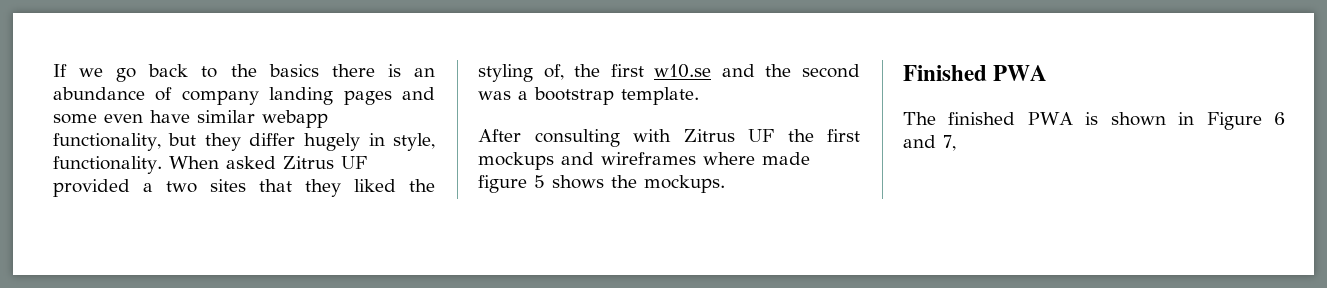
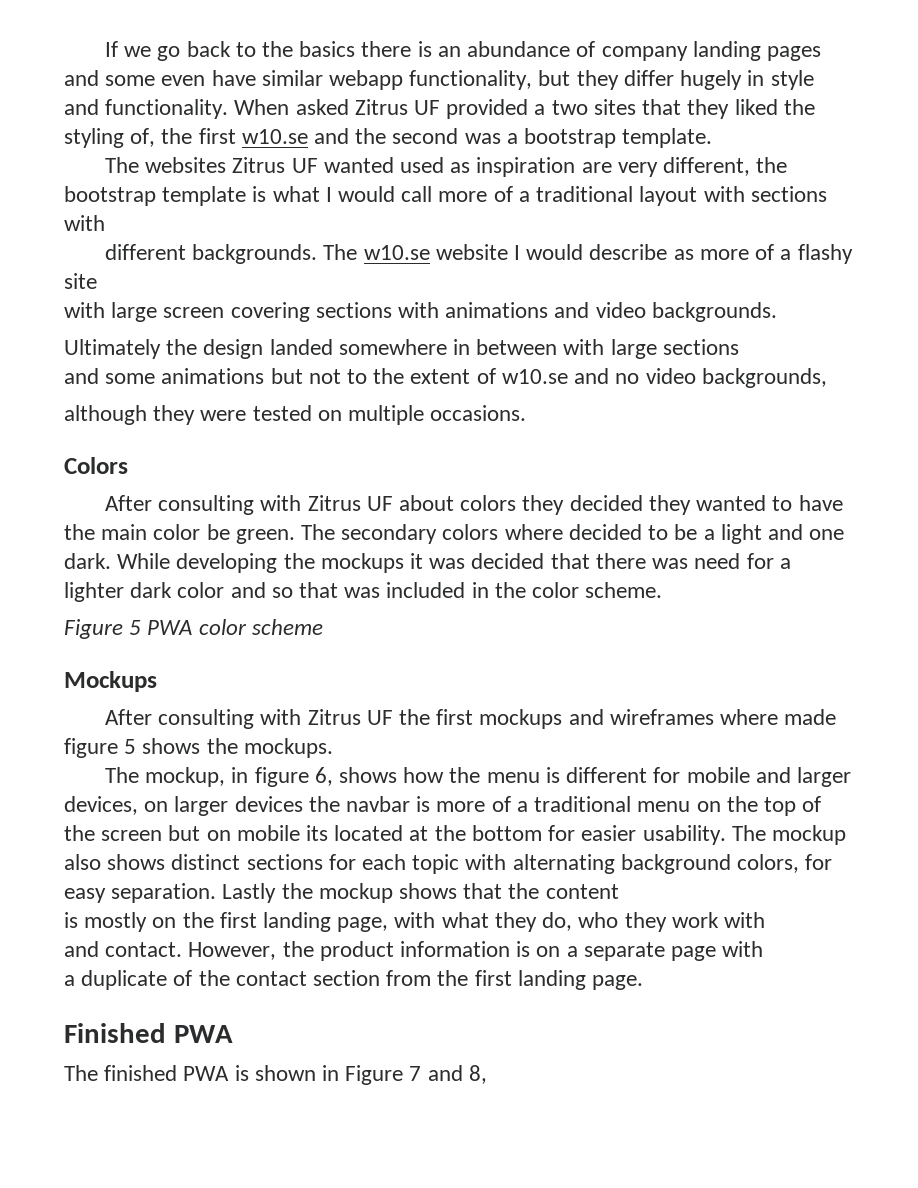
- If we go back to the basics there is an abundance of company landing pages and some even have similar webapp functionality, but they differ hugely in style, functionality.
+ If we go back to the basics there is an abundance of company landing pages and some even have similar webapp functionality, but they differ hugely in style and functionality.
+ The websites Zitrus UF wanted used as inspiration are very different, the bootstrap template is what I would call more of a traditional layout with sections with
+ different backgrounds. The w10.se website I would describe as more of a flashy site
+ with large screen covering sections with animations and video backgrounds.
+ Ultimately the design landed somewhere in between with large sections
+ and some animations but not to the extent of w10.se and no video backgrounds,
+ although they were tested on multiple occasions.
+ Colors
+ After consulting with Zitrus UF about colors they decided they wanted to have the main color be green. The secondary colors where decided to be a light and one dark. While developing the mockups it was decided that there was need for a lighter dark color and so that was included in the color scheme.
+ Figure 5 PWA color scheme
+ Mockups
+ The mockup, in figure 6, shows how the menu is different for mobile and larger devices, on larger devices the navbar is more of a traditional menu on the top of the screen but on mobile its located at the bottom for easier usability. The mockup also shows distinct sections for each topic with alternating background colors, for easy separation. Lastly the mockup shows that the content
+ is mostly on the first landing page, with what they do, who they work with
+ and contact. However, the product information is on a separate page with
+ a duplicate of the contact section from the first landing page.
- The finished PWA is shown in Figure 6 and 7,
+ The finished PWA is shown in Figure 7 and 8,

